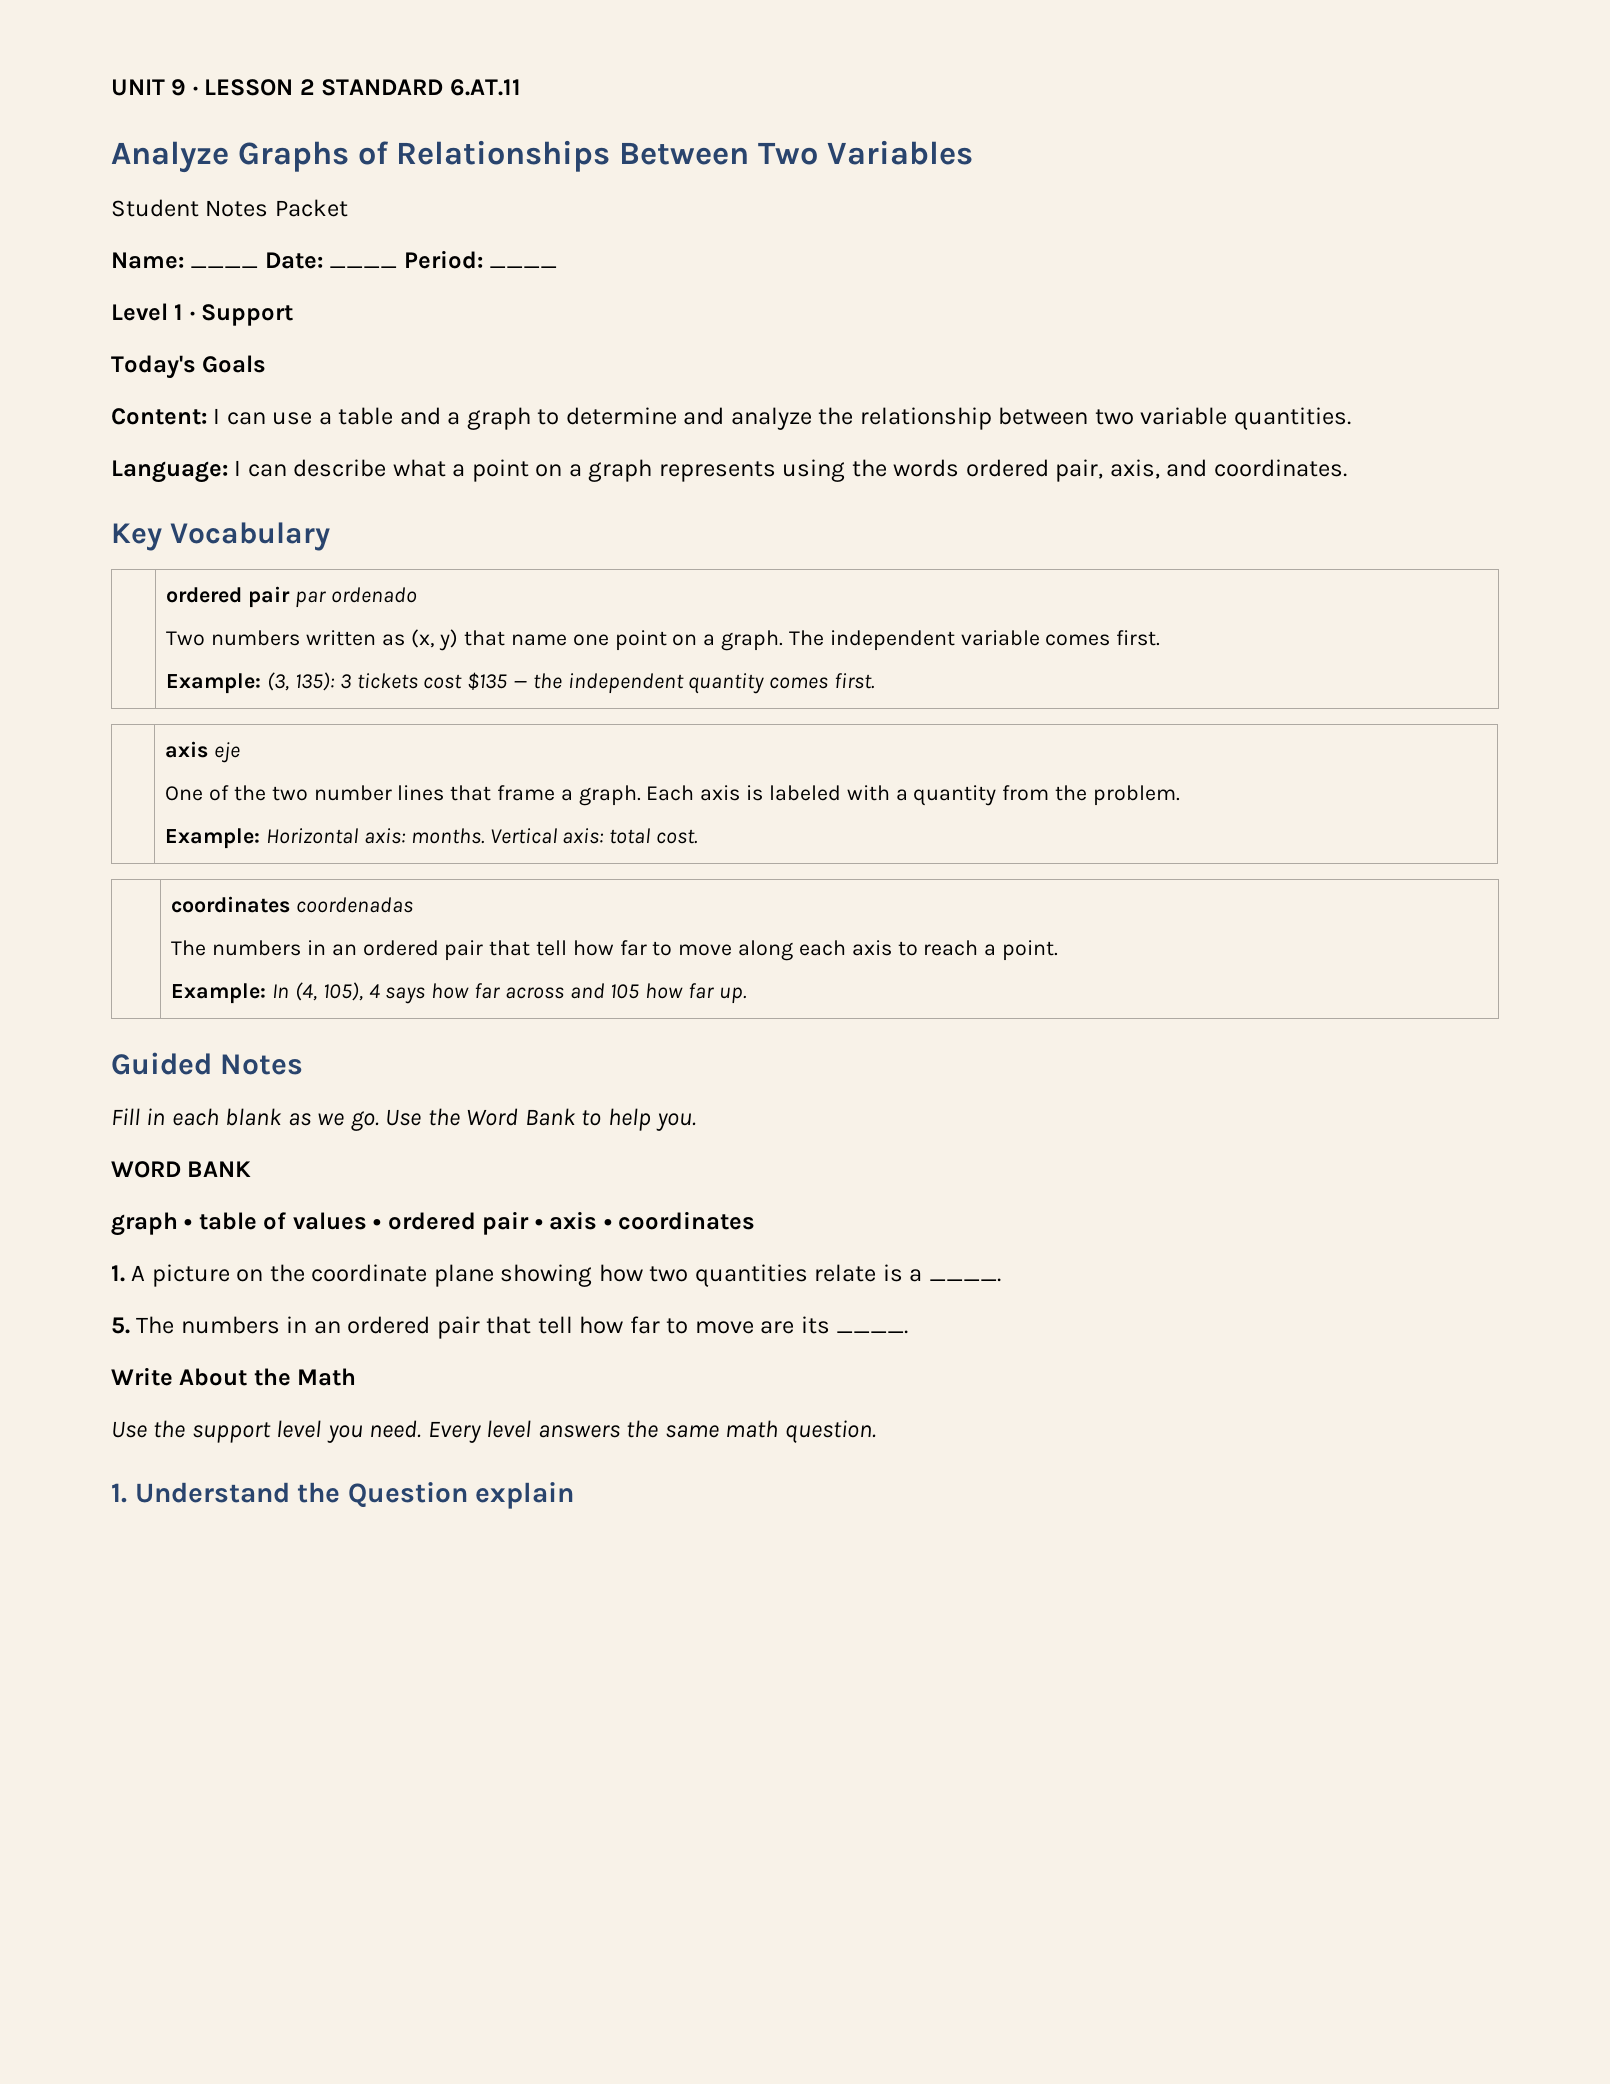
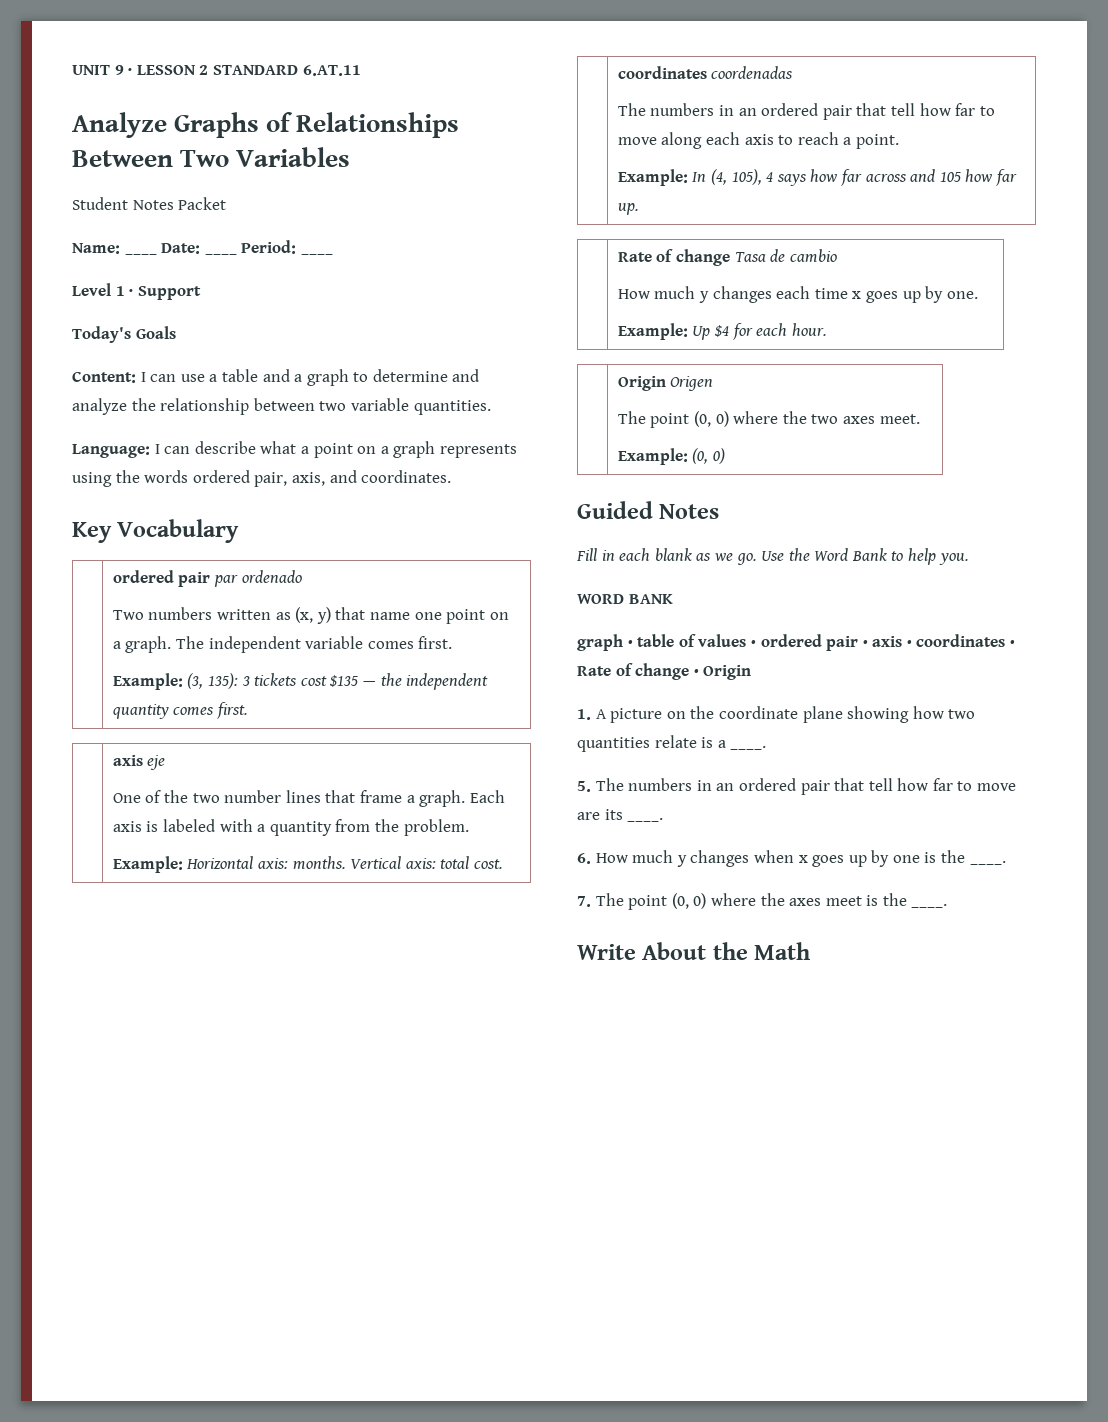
+ | Rate of change Tasa de cambio
+ How much y changes each time x goes up by one.
+ Example: Up $4 for each hour.
+ | Origin Origen
+ The point (0, 0) where the two axes meet.
+ Example: (0, 0)
- graph • table of values • ordered pair • axis • coordinates
+ graph • table of values • ordered pair • axis • coordinates • Rate of change • Origin
+ 6. How much y changes when x goes up by one is the ____.
+ 7. The point (0, 0) where the axes meet is the ____.
  Write About the Math
- Use the support level you need. Every level answers the same math question.
- 1. Understand the Question explain

